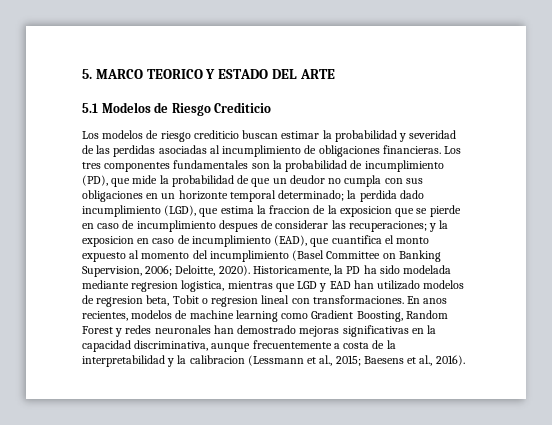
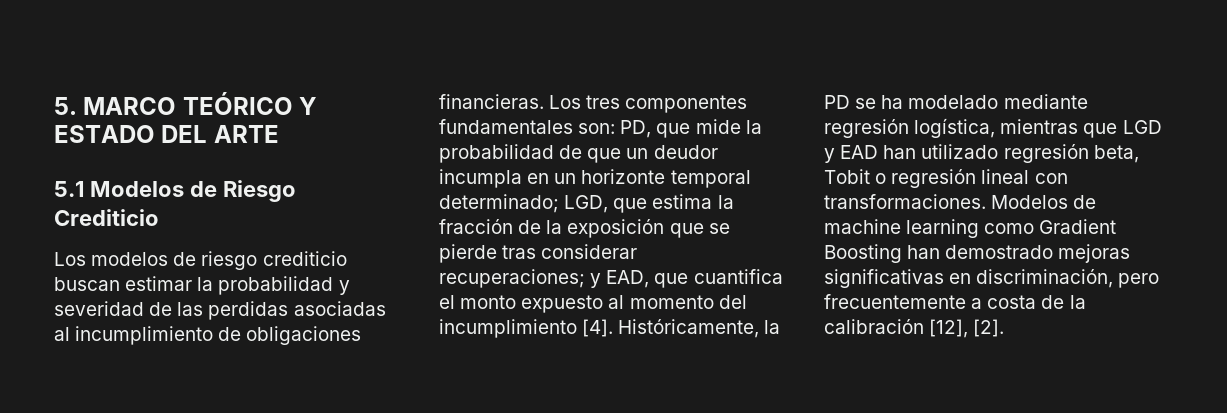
- 5. MARCO TEORICO Y ESTADO DEL ARTE
+ 5. MARCO TEÓRICO Y ESTADO DEL ARTE
- Los tres componentes fundamentales son la probabilidad de incumplimiento (PD), que mide la probabilidad de que un deudor no cumpla con sus obligaciones en un horizonte temporal determinado; la perdida dado incumplimiento (LGD), que estima la fraccion de la exposicion que se pierde en caso de incumplimiento despues de considerar las recuperaciones; y la exposicion en caso de incumplimiento (EAD), que cuantifica el monto expuesto al momento del incumplimiento (Basel Committee on Banking Supervision, 2006; Deloitte, 2020). Historicamente, la PD ha sido modelada mediante regresion logistica, mientras que LGD y EAD han utilizado modelos de regresion beta, Tobit o regresion lineal con transformaciones.
+ Los tres componentes fundamentales son: PD, que mide la probabilidad de que un deudor incumpla en un horizonte temporal determinado; LGD, que estima la fracción de la exposición que se pierde tras considerar recuperaciones; y EAD, que cuantifica el monto expuesto al momento del incumplimiento [4]. Históricamente, la PD se ha modelado mediante regresión logística, mientras que LGD y EAD han utilizado regresión beta, Tobit o regresión lineal con transformaciones.
- En anos recientes, modelos de machine learning como Gradient Boosting, Random Forest y redes neuronales han demostrado mejoras significativas en la capacidad discriminativa, aunque frecuentemente a costa de la interpretabilidad y la calibracion (Lessmann et al., 2015; Baesens et al., 2016).
+ Modelos de machine learning como Gradient Boosting han demostrado mejoras significativas en discriminación, pero frecuentemente a costa de la calibración [12], [2].

